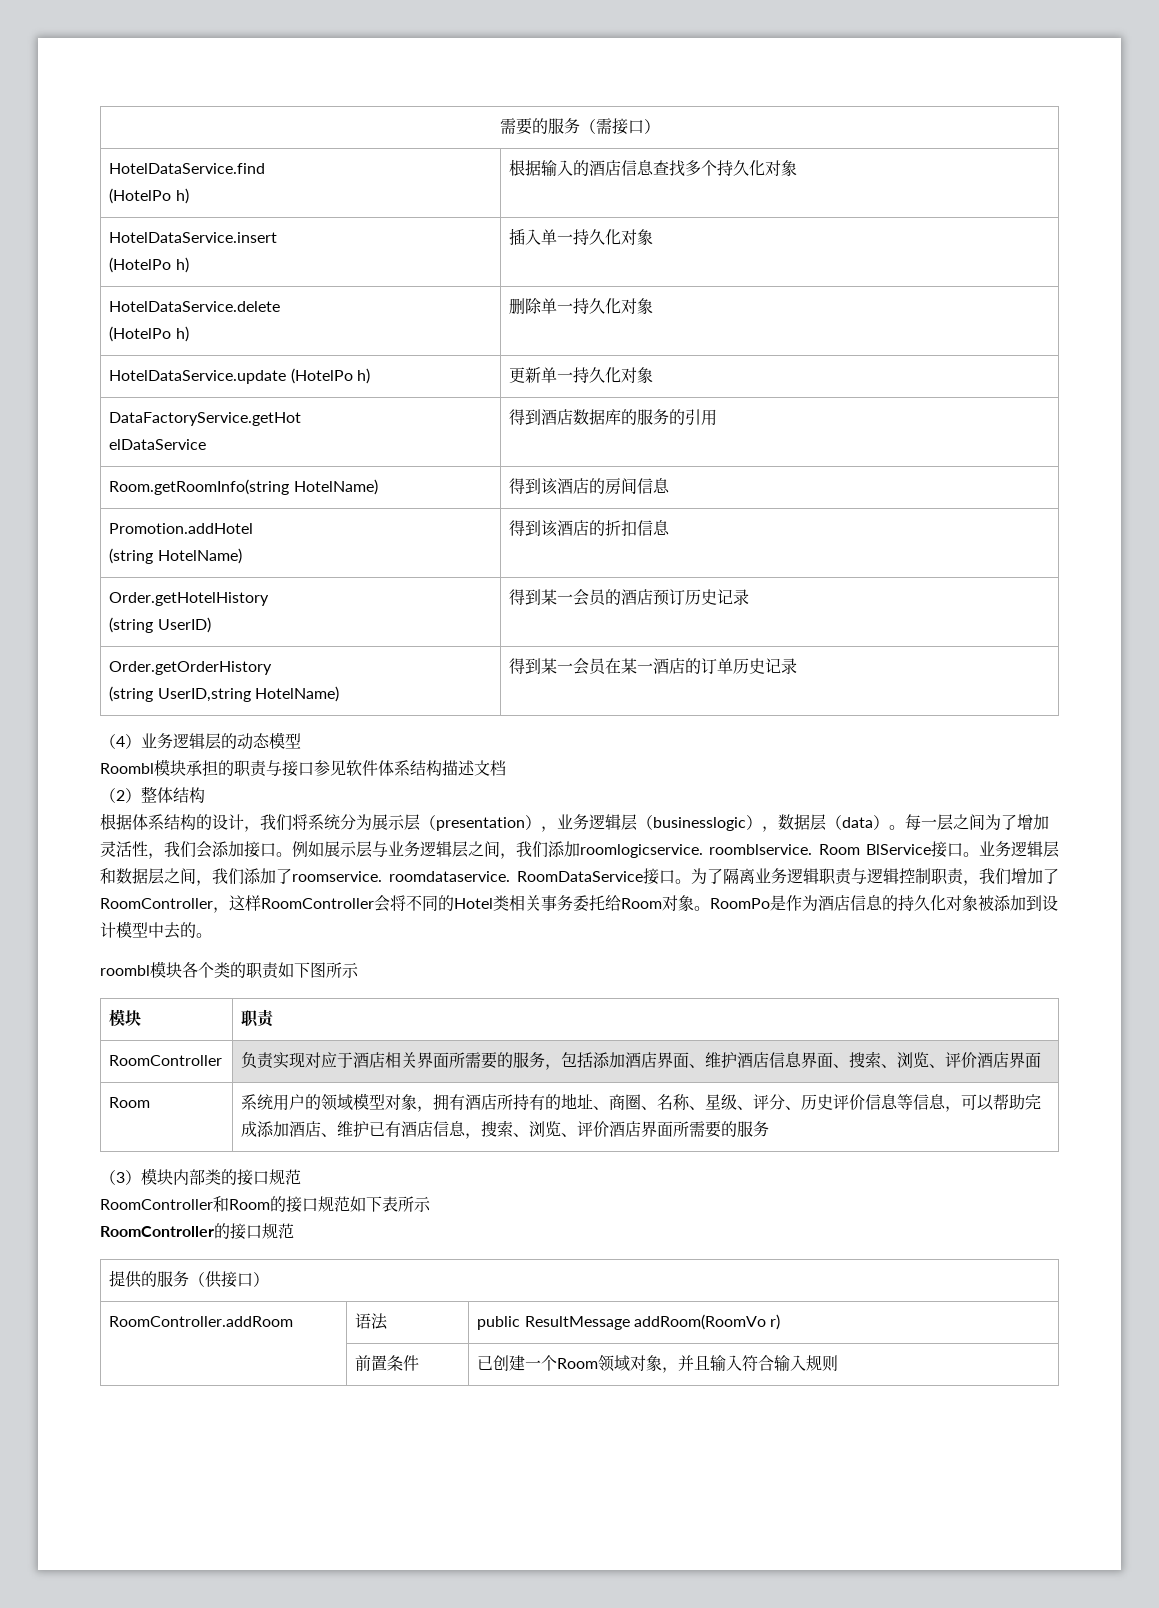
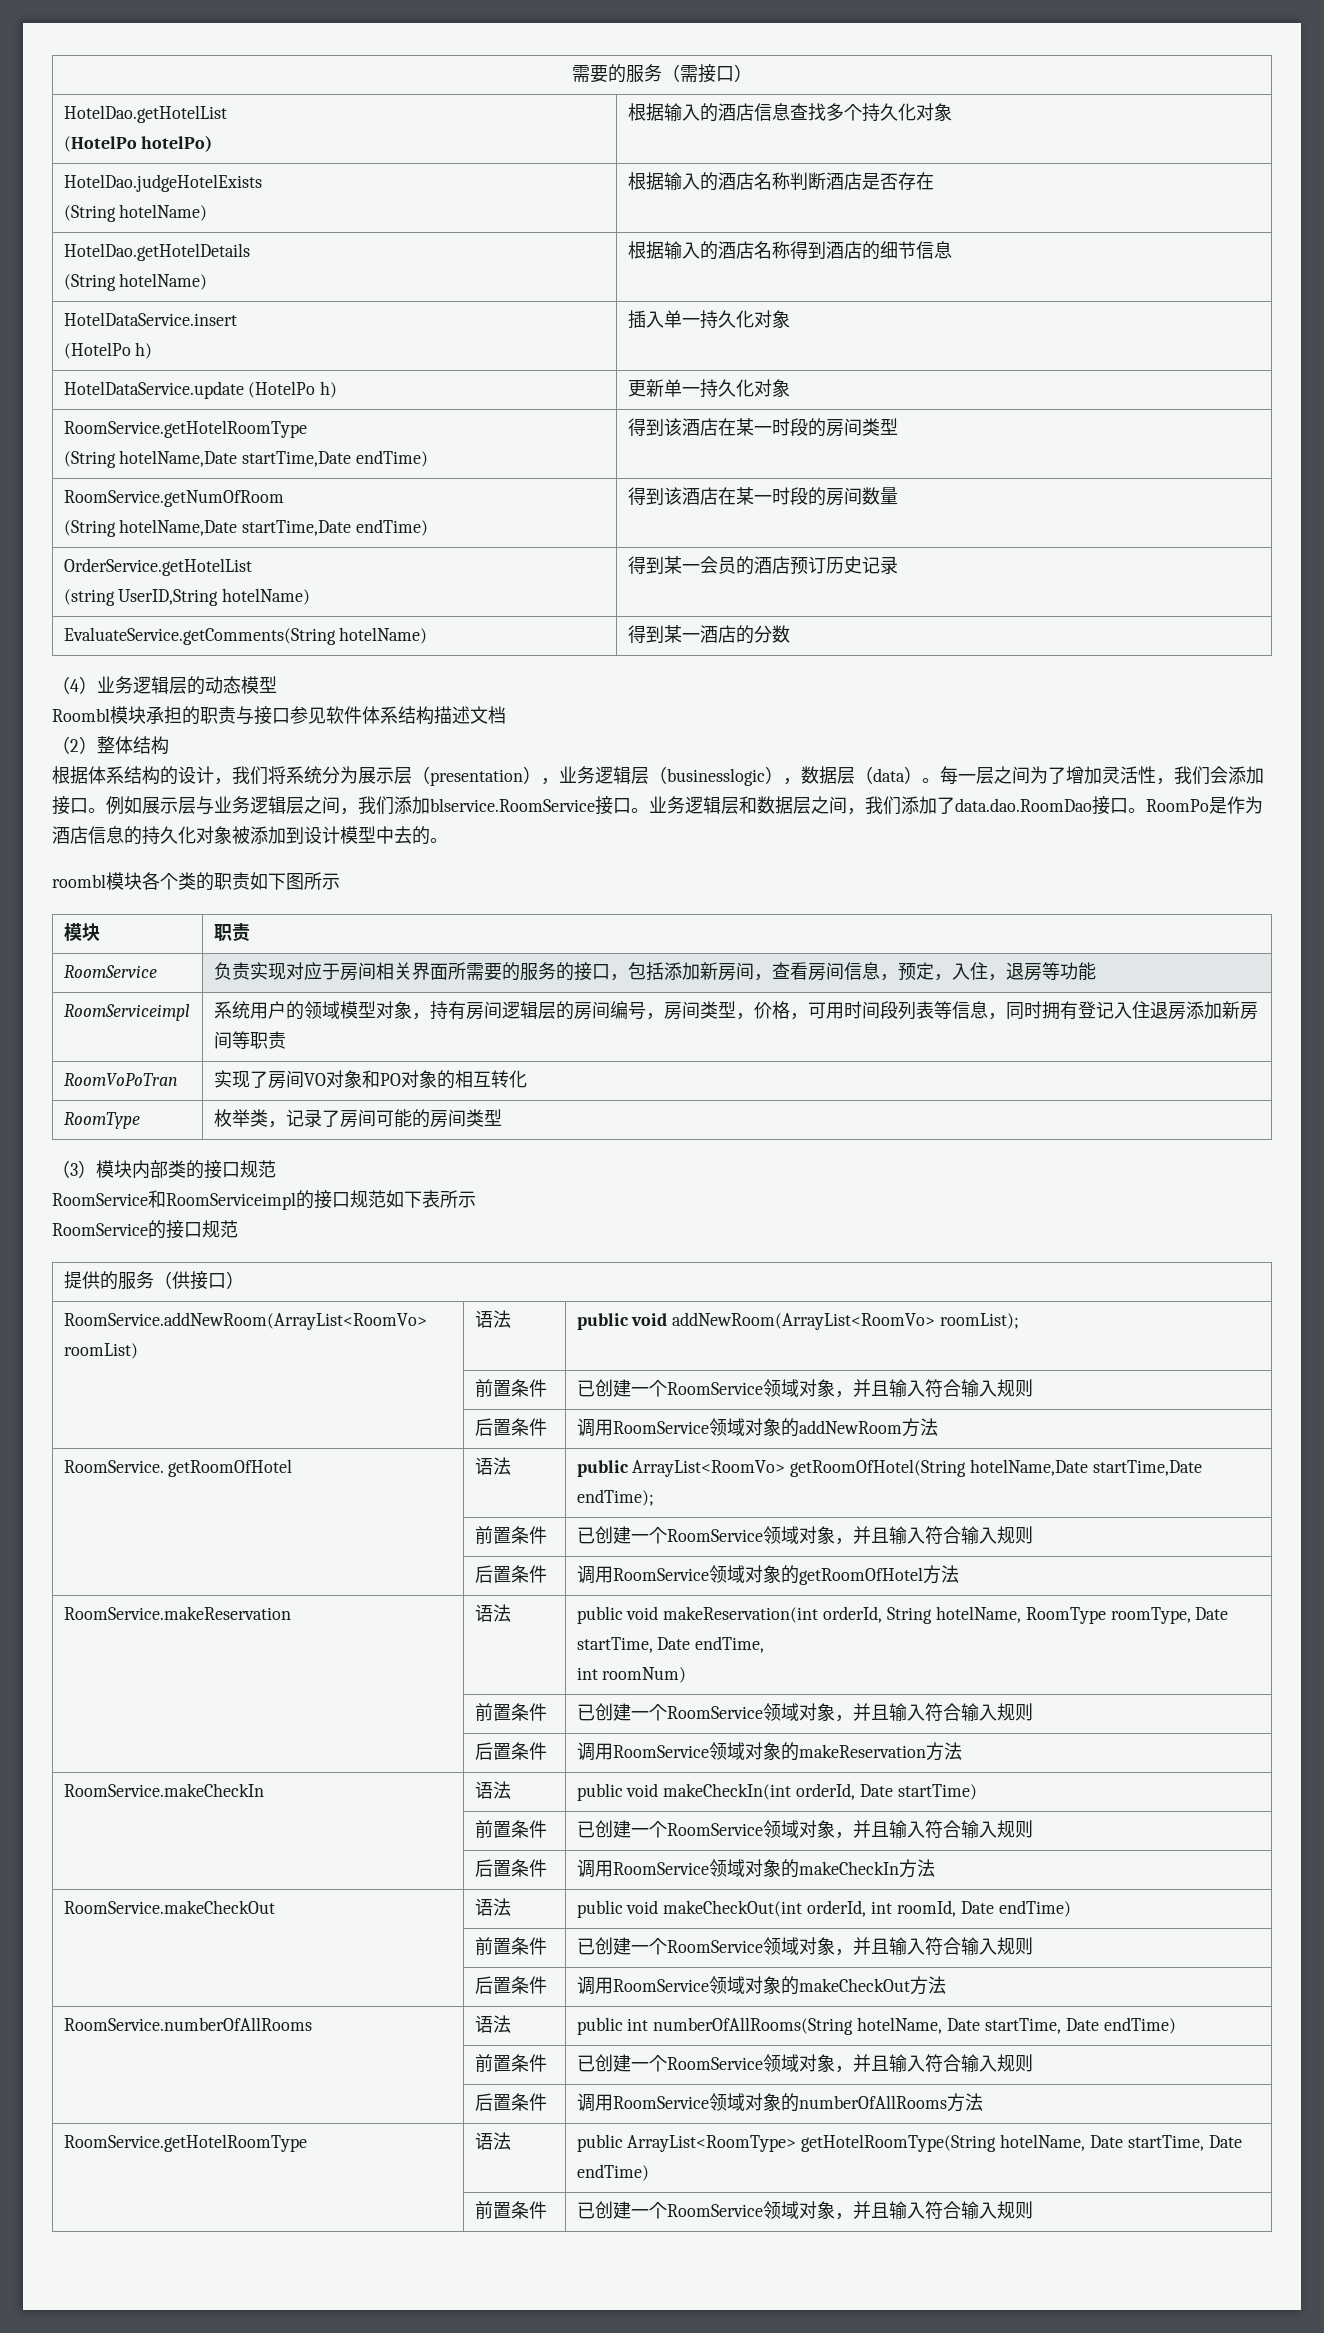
- HotelDataService.find
- (HotelPo h) | 根据输入的酒店信息查找多个持久化对象
+ HotelDao.getHotelList
+ (HotelPo hotelPo) | 根据输入的酒店信息查找多个持久化对象
+ HotelDao.judgeHotelExists
+ (String hotelName) | 根据输入的酒店名称判断酒店是否存在
+ HotelDao.getHotelDetails
+ (String hotelName) | 根据输入的酒店名称得到酒店的细节信息
- HotelDataService.delete
- (HotelPo h) | 删除单一持久化对象
  HotelDataService.update (HotelPo h) | 更新单一持久化对象
- DataFactoryService.getHot
- elDataService | 得到酒店数据库的服务的引用
- Room.getRoomInfo(string HotelName) | 得到该酒店的房间信息
- Promotion.addHotel
- (string HotelName) | 得到该酒店的折扣信息
- Order.getHotelHistory
- (string UserID) | 得到某一会员的酒店预订历史记录
+ RoomService.getHotelRoomType
+ (String hotelName,Date startTime,Date endTime) | 得到该酒店在某一时段的房间类型
+ RoomService.getNumOfRoom
+ (String hotelName,Date startTime,Date endTime) | 得到该酒店在某一时段的房间数量
+ OrderService.getHotelList
+ (string UserID,String hotelName) | 得到某一会员的酒店预订历史记录
- Order.getOrderHistory
- (string UserID,string HotelName) | 得到某一会员在某一酒店的订单历史记录
+ EvaluateService.getComments(String hotelName) | 得到某一酒店的分数
- 例如展示层与业务逻辑层之间，我们添加roomlogicservice. roomblservice. Room BlService接口。
+ 例如展示层与业务逻辑层之间，我们添加blservice.RoomService接口。
- 业务逻辑层和数据层之间，我们添加了roomservice. roomdataservice. RoomDataService接口。为了隔离业务逻辑职责与逻辑控制职责，我们增加了RoomController，这样RoomController会将不同的Hotel类相关事务委托给Room对象。
+ 业务逻辑层和数据层之间，我们添加了data.dao.RoomDao接口。
- RoomController | 负责实现对应于酒店相关界面所需要的服务，包括添加酒店界面、维护酒店信息界面、搜索、浏览、评价酒店界面
- Room | 系统用户的领域模型对象，拥有酒店所持有的地址、商圈、名称、星级、评分、历史评价信息等信息，可以帮助完成添加酒店、维护已有酒店信息，搜索、浏览、评价酒店界面所需要的服务
+ RoomService | 负责实现对应于房间相关界面所需要的服务的接口，包括添加新房间，查看房间信息，预定，入住，退房等功能
+ RoomServiceimpl | 系统用户的领域模型对象，持有房间逻辑层的房间编号，房间类型，价格，可用时间段列表等信息，同时拥有登记入住退房添加新房间等职责
+ RoomVoPoTran | 实现了房间VO对象和PO对象的相互转化
+ RoomType | 枚举类，记录了房间可能的房间类型
- RoomController和Room的接口规范如下表所示
+ RoomService和RoomServiceimpl的接口规范如下表所示
- RoomController的接口规范
+ RoomService的接口规范
- RoomController.addRoom | 语法 | public ResultMessage addRoom(RoomVo r)
- | 前置条件 | 已创建一个Room领域对象，并且输入符合输入规则
+ RoomService.addNewRoom(ArrayList<RoomVo> roomList) | 语法 | public void addNewRoom(ArrayList<RoomVo> roomList);
+ | 前置条件 | 已创建一个RoomService领域对象，并且输入符合输入规则
+ | 后置条件 | 调用RoomService领域对象的addNewRoom方法
+ RoomService. getRoomOfHotel | 语法 | public ArrayList<RoomVo> getRoomOfHotel(String hotelName,Date startTime,Date endTime);
+ | 前置条件 | 已创建一个RoomService领域对象，并且输入符合输入规则
+ | 后置条件 | 调用RoomService领域对象的getRoomOfHotel方法
+ RoomService.makeReservation | 语法 | public void makeReservation(int orderId, String hotelName, RoomType roomType, Date startTime, Date endTime,
+ int roomNum)
+ | 前置条件 | 已创建一个RoomService领域对象，并且输入符合输入规则
+ | 后置条件 | 调用RoomService领域对象的makeReservation方法
+ RoomService.makeCheckIn | 语法 | public void makeCheckIn(int orderId, Date startTime)
+ | 前置条件 | 已创建一个RoomService领域对象，并且输入符合输入规则
+ | 后置条件 | 调用RoomService领域对象的makeCheckIn方法
+ RoomService.makeCheckOut | 语法 | public void makeCheckOut(int orderId, int roomId, Date endTime)
+ | 前置条件 | 已创建一个RoomService领域对象，并且输入符合输入规则
+ | 后置条件 | 调用RoomService领域对象的makeCheckOut方法
+ RoomService.numberOfAllRooms | 语法 | public int numberOfAllRooms(String hotelName, Date startTime, Date endTime)
+ | 前置条件 | 已创建一个RoomService领域对象，并且输入符合输入规则
+ | 后置条件 | 调用RoomService领域对象的numberOfAllRooms方法
+ RoomService.getHotelRoomType | 语法 | public ArrayList<RoomType> getHotelRoomType(String hotelName, Date startTime, Date endTime)
+ | 前置条件 | 已创建一个RoomService领域对象，并且输入符合输入规则

